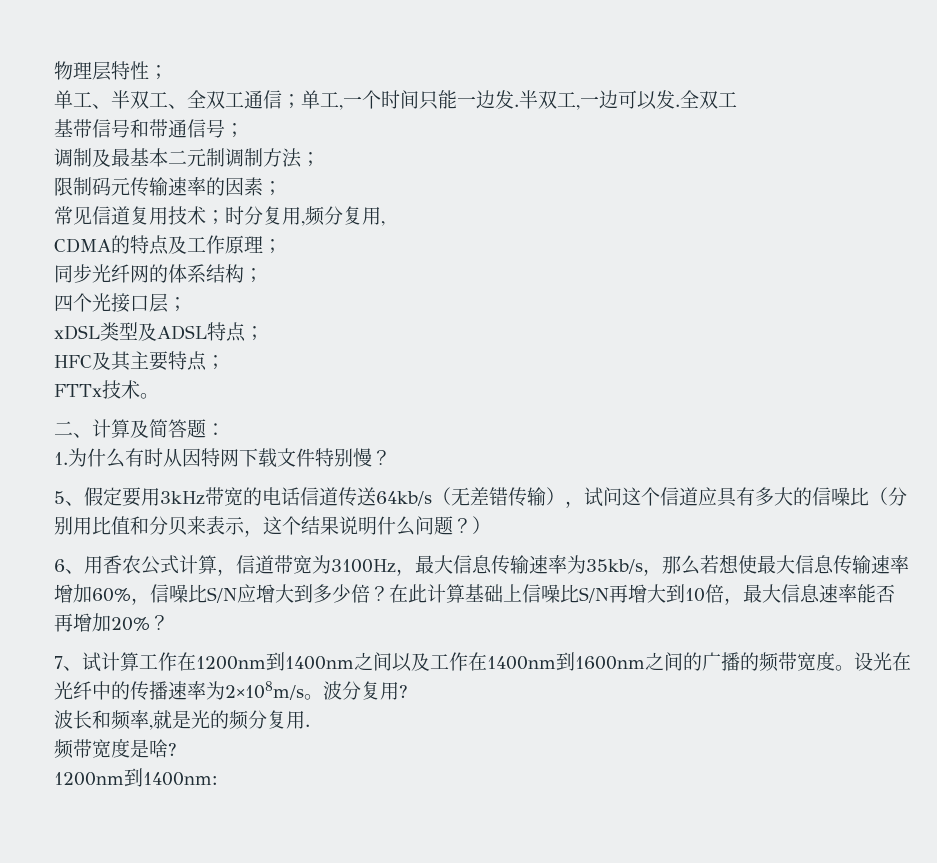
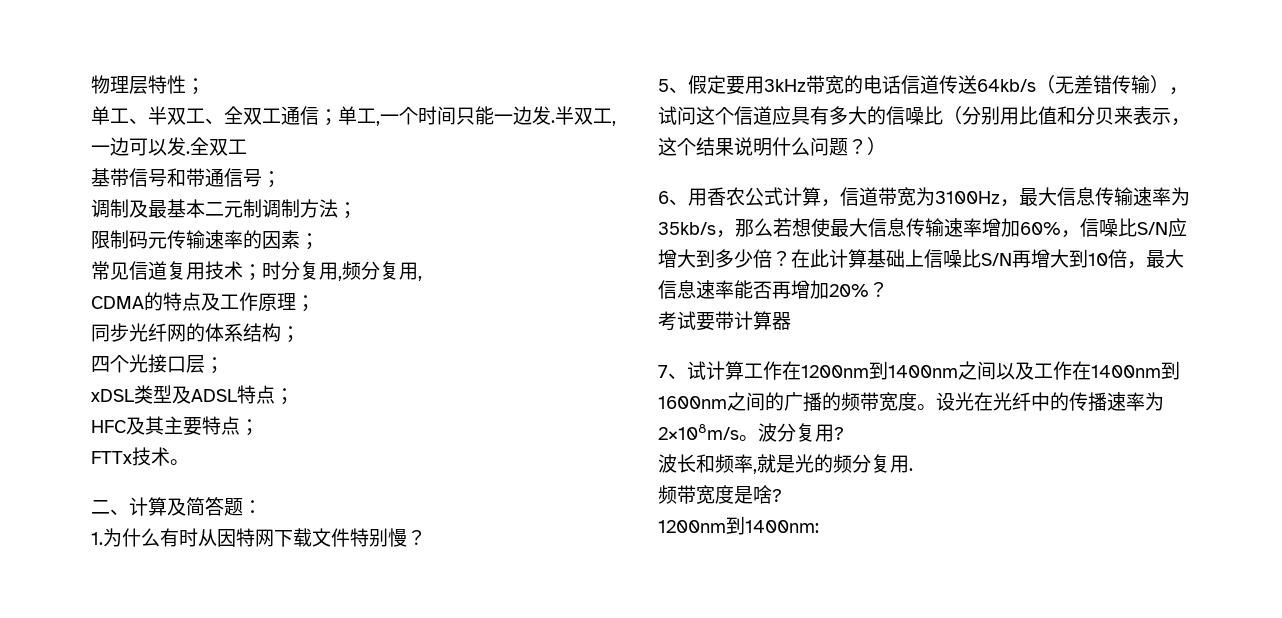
+ 考试要带计算器

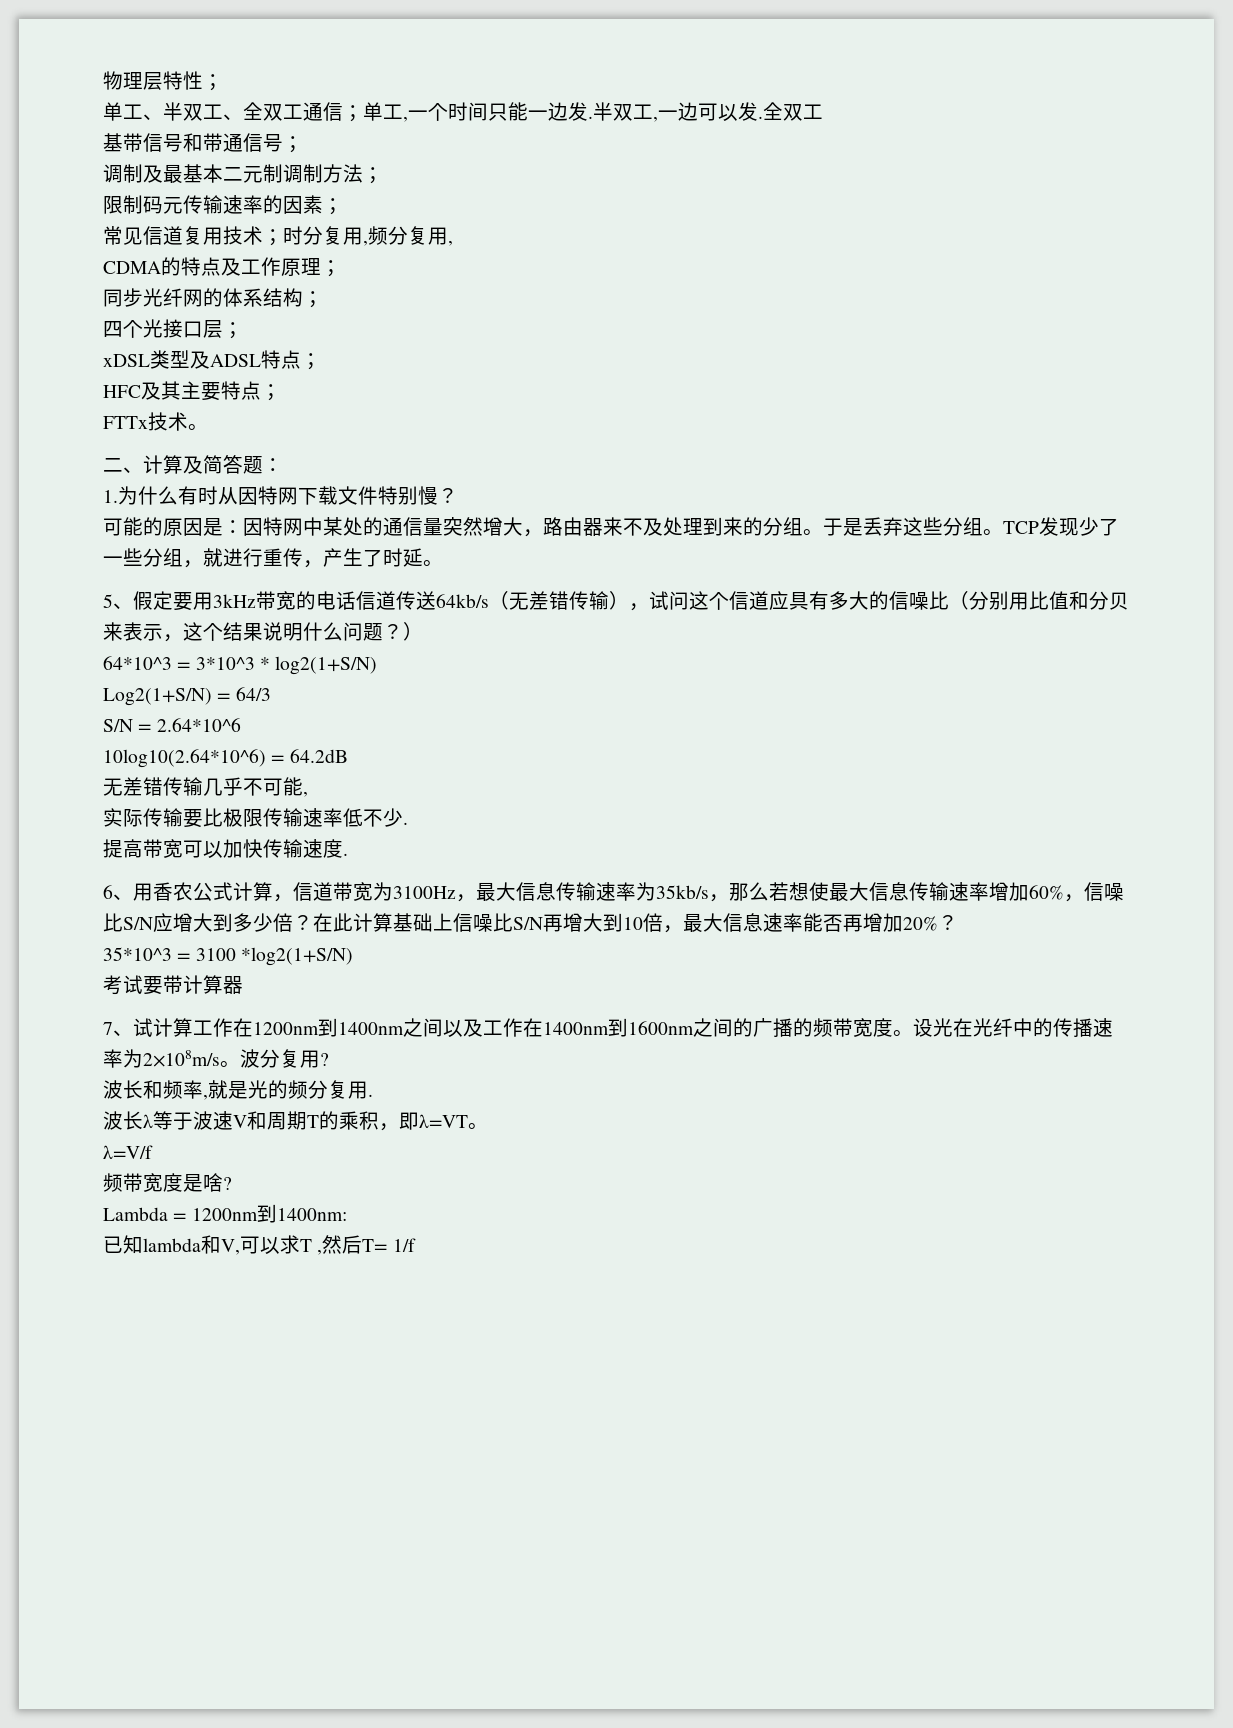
+ 可能的原因是：因特网中某处的通信量突然增大，路由器来不及处理到来的分组。于是丢弃这些分组。TCP发现少了一些分组，就进行重传，产生了时延。
+ 64*10^3 = 3*10^3 * log2(1+S/N)
+ Log2(1+S/N) = 64/3
+ S/N = 2.64*10^6
+ 10log10(2.64*10^6) = 64.2dB
+ 无差错传输几乎不可能,
+ 实际传输要比极限传输速率低不少.
+ 提高带宽可以加快传输速度.
+ 35*10^3 = 3100 *log2(1+S/N)
+ 波长λ等于波速V和周期T的乘积，即λ=VT。
+ λ=V/f
- 1200nm到1400nm:
+ Lambda = 1200nm到1400nm:
+ 已知lambda和V,可以求T ,然后T= 1/f

